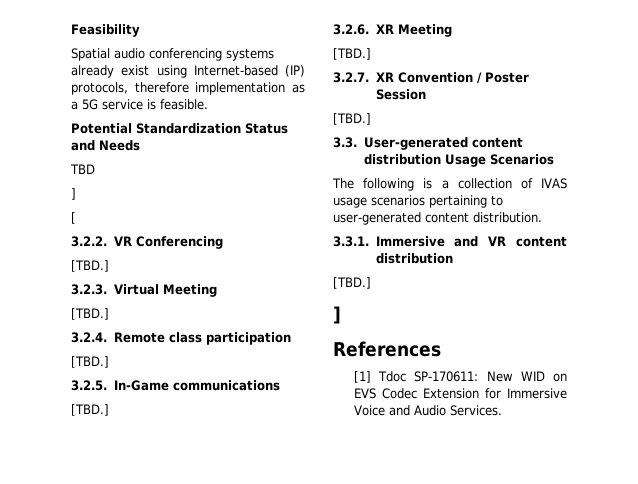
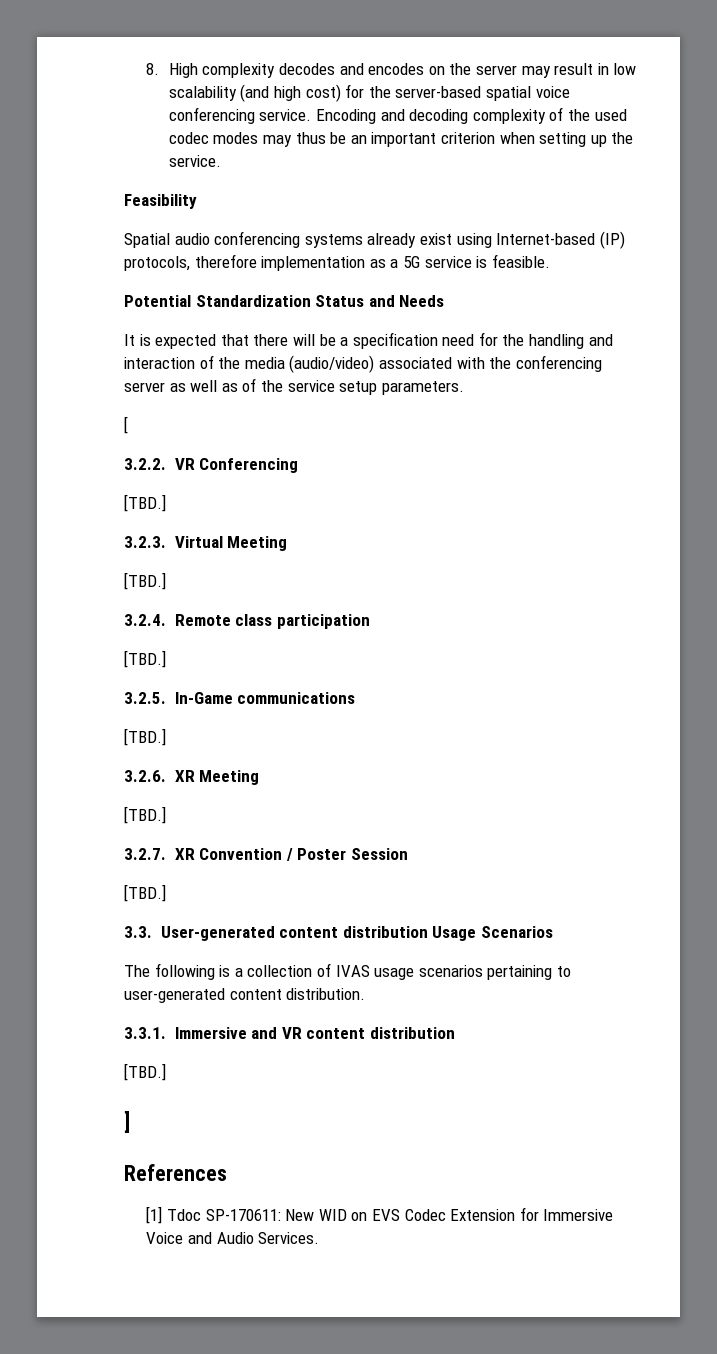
+ 8. High complexity decodes and encodes on the server may result in low scalability (and high cost) for the server-based spatial voice conferencing service. Encoding and decoding complexity of the used codec modes may thus be an important criterion when setting up the service.
- TBD
- ]
+ It is expected that there will be a specification need for the handling and interaction of the media (audio/video) associated with the conferencing server as well as of the service setup parameters.

